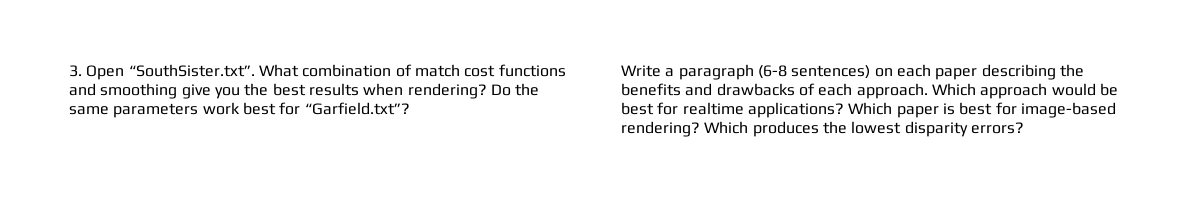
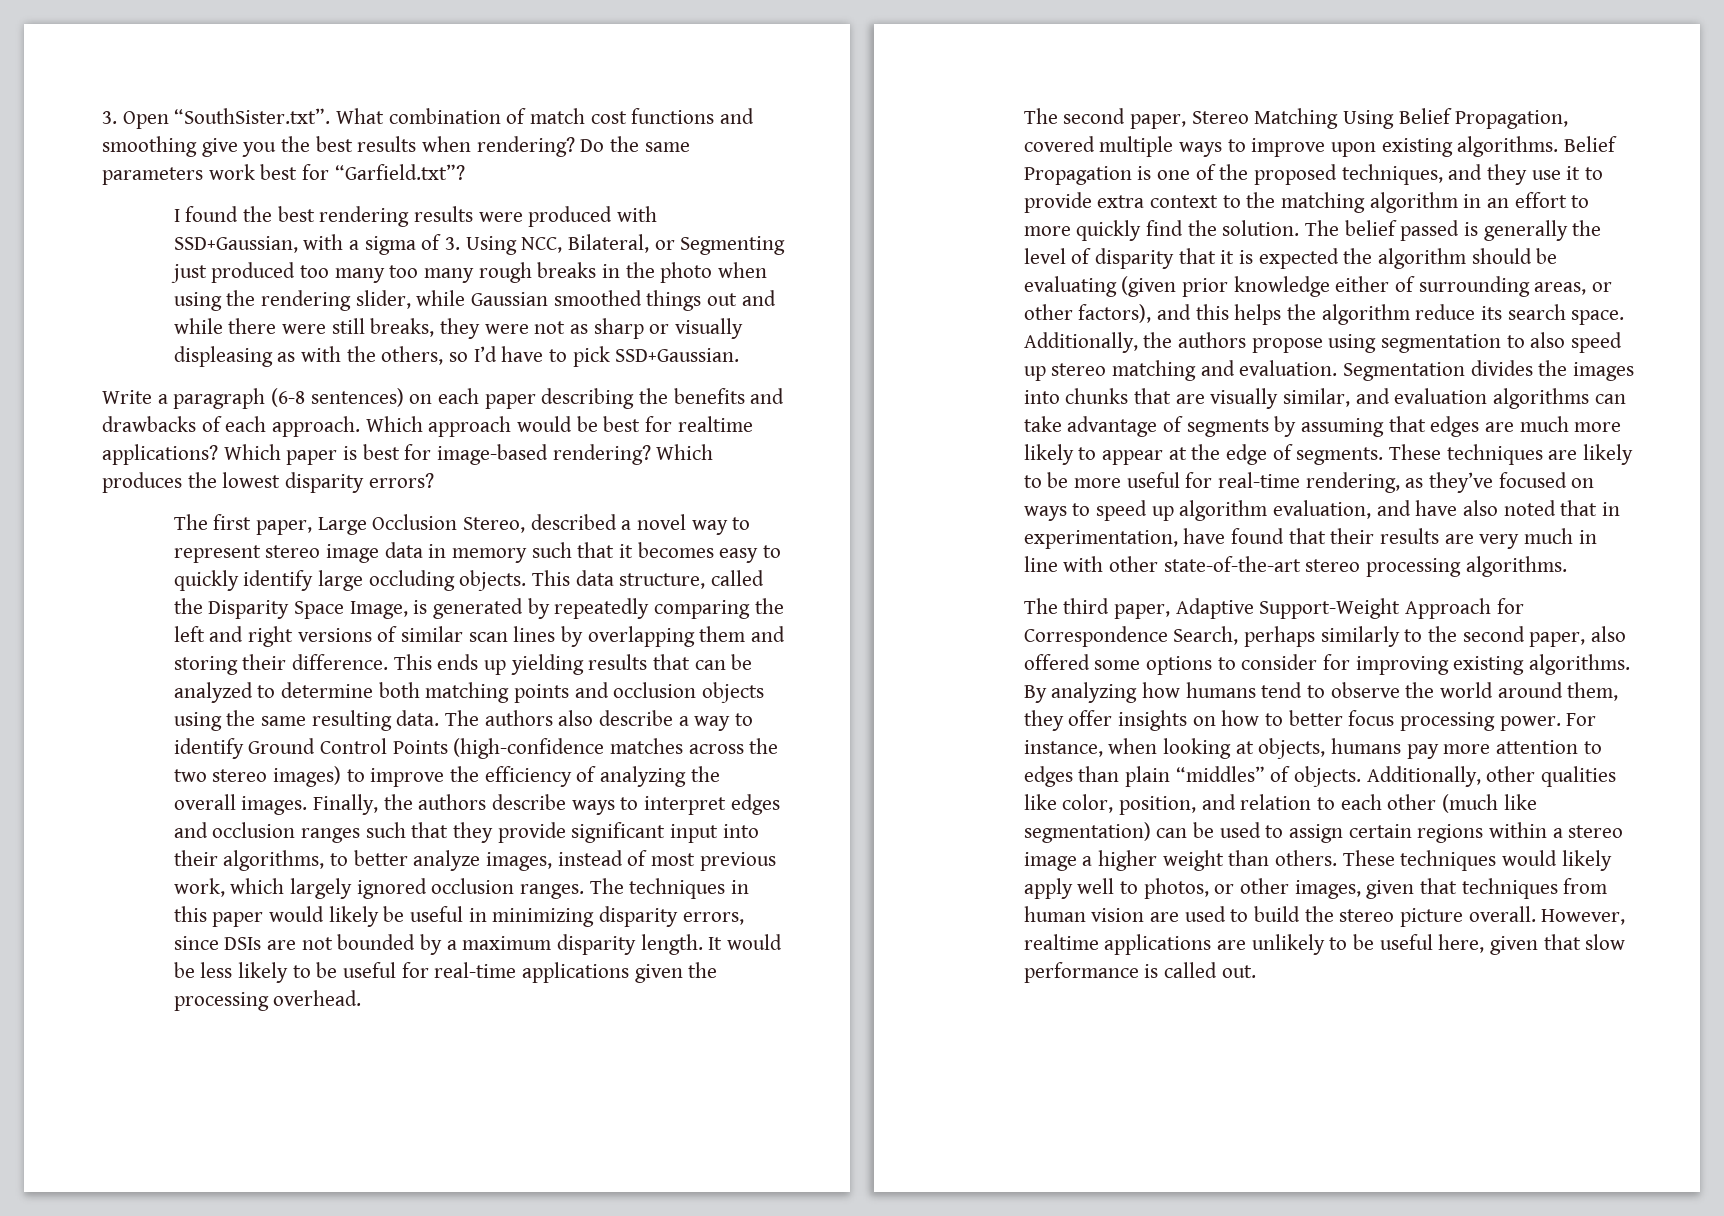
+ I found the best rendering results were produced with SSD+Gaussian, with a sigma of 3. Using NCC, Bilateral, or Segmenting just produced too many too many rough breaks in the photo when using the rendering slider, while Gaussian smoothed things out and while there were still breaks, they were not as sharp or visually displeasing as with the others, so I’d have to pick SSD+Gaussian.
+ The first paper, Large Occlusion Stereo, described a novel way to represent stereo image data in memory such that it becomes easy to quickly identify large occluding objects. This data structure, called the Disparity Space Image, is generated by repeatedly comparing the left and right versions of similar scan lines by overlapping them and storing their difference. This ends up yielding results that can be analyzed to determine both matching points and occlusion objects using the same resulting data. The authors also describe a way to identify Ground Control Points (high-confidence matches across the two stereo images) to improve the efficiency of analyzing the overall images. Finally, the authors describe ways to interpret edges and occlusion ranges such that they provide significant input into their algorithms, to better analyze images, instead of most previous work, which largely ignored occlusion ranges. The techniques in this paper would likely be useful in minimizing disparity errors, since DSIs are not bounded by a maximum disparity length. It would be less likely to be useful for real-time applications given the processing overhead.
+ The second paper, Stereo Matching Using Belief Propagation, covered multiple ways to improve upon existing algorithms. Belief Propagation is one of the proposed techniques, and they use it to provide extra context to the matching algorithm in an effort to more quickly find the solution. The belief passed is generally the level of disparity that it is expected the algorithm should be evaluating (given prior knowledge either of surrounding areas, or other factors), and this helps the algorithm reduce its search space. Additionally, the authors propose using segmentation to also speed up stereo matching and evaluation. Segmentation divides the images into chunks that are visually similar, and evaluation algorithms can take advantage of segments by assuming that edges are much more likely to appear at the edge of segments. These techniques are likely to be more useful for real-time rendering, as they’ve focused on ways to speed up algorithm evaluation, and have also noted that in experimentation, have found that their results are very much in line with other state-of-the-art stereo processing algorithms.
+ The third paper, Adaptive Support-Weight Approach for Correspondence Search, perhaps similarly to the second paper, also offered some options to consider for improving existing algorithms. By analyzing how humans tend to observe the world around them, they offer insights on how to better focus processing power. For instance, when looking at objects, humans pay more attention to edges than plain “middles” of objects. Additionally, other qualities like color, position, and relation to each other (much like segmentation) can be used to assign certain regions within a stereo image a higher weight than others. These techniques would likely apply well to photos, or other images, given that techniques from human vision are used to build the stereo picture overall. However, realtime applications are unlikely to be useful here, given that slow performance is called out.

